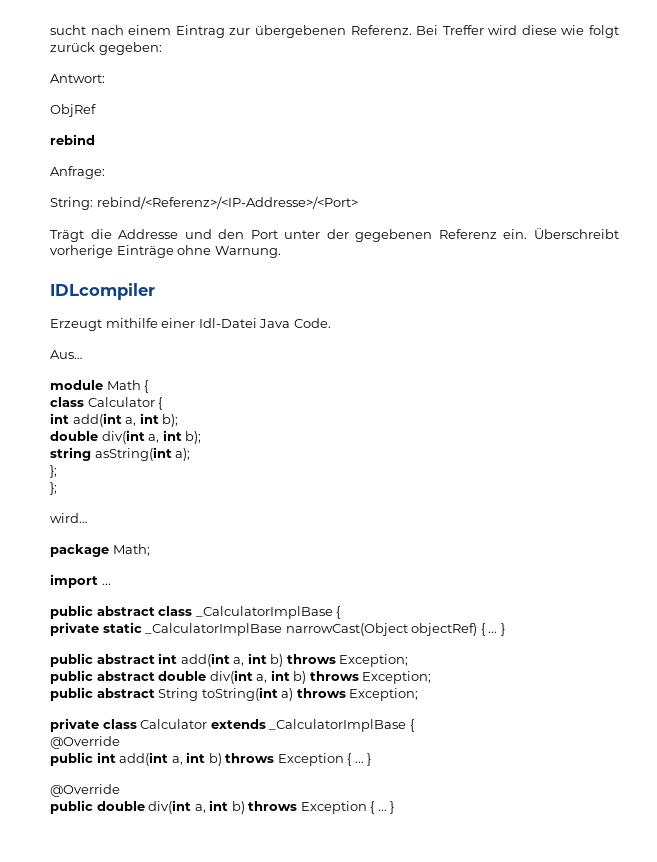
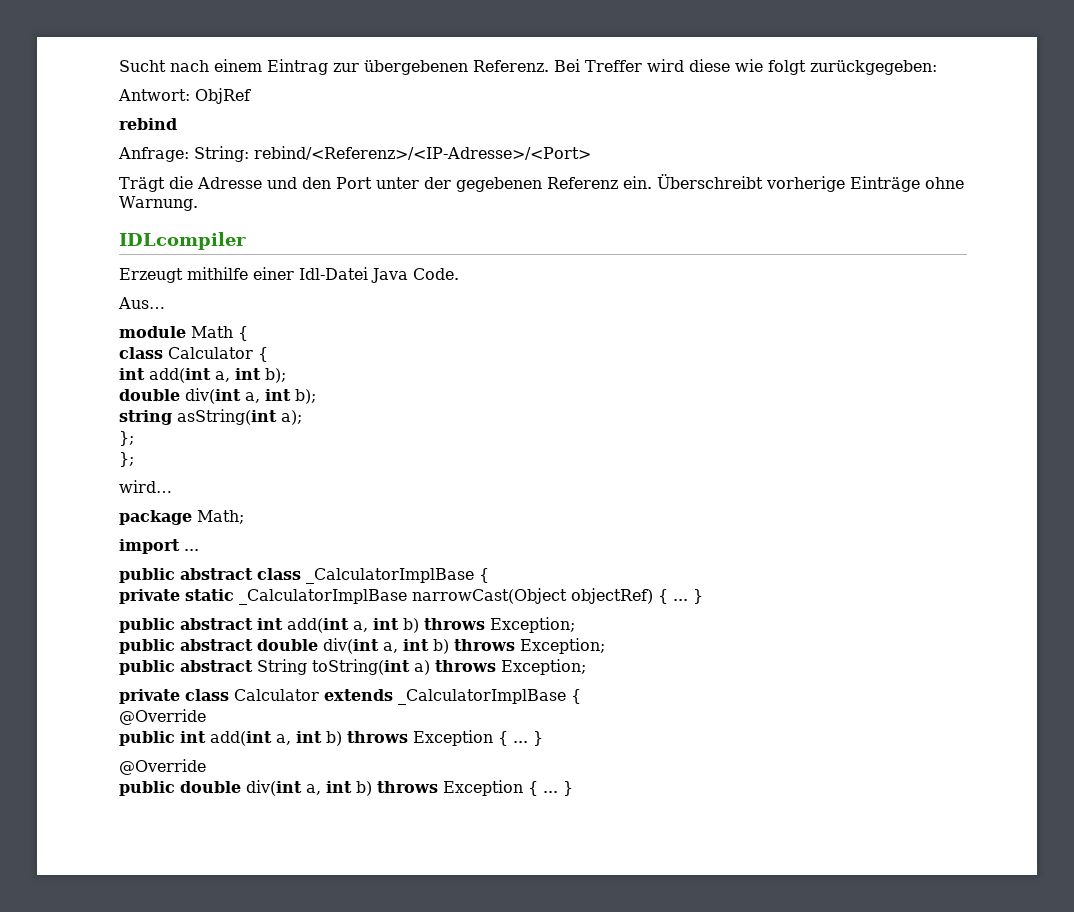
- sucht nach einem Eintrag zur übergebenen Referenz.
+ Sucht nach einem Eintrag zur übergebenen Referenz.
- Bei Treffer wird diese wie folgt zurück gegeben:
+ Bei Treffer wird diese wie folgt zurückgegeben:
- Antwort:
- ObjRef
+ Antwort: ObjRef
- Anfrage:
- String: rebind/<Referenz>/<IP-Addresse>/<Port>
+ Anfrage: String: rebind/<Referenz>/<IP-Adresse>/<Port>
- Trägt die Addresse und den Port unter der gegebenen Referenz ein.
+ Trägt die Adresse und den Port unter der gegebenen Referenz ein.

